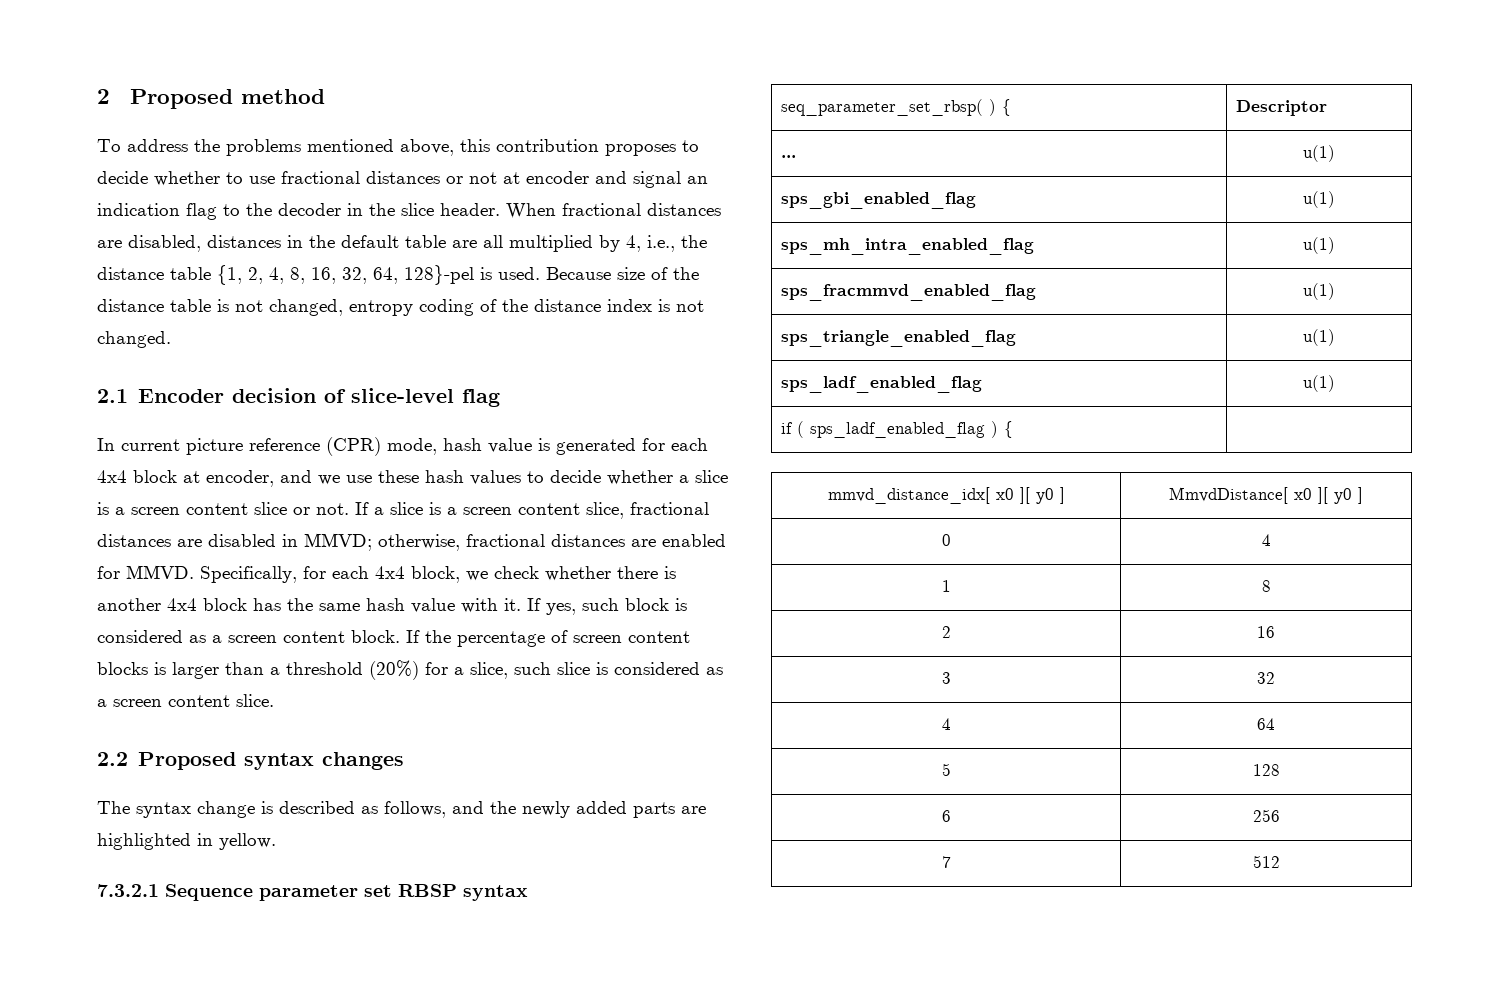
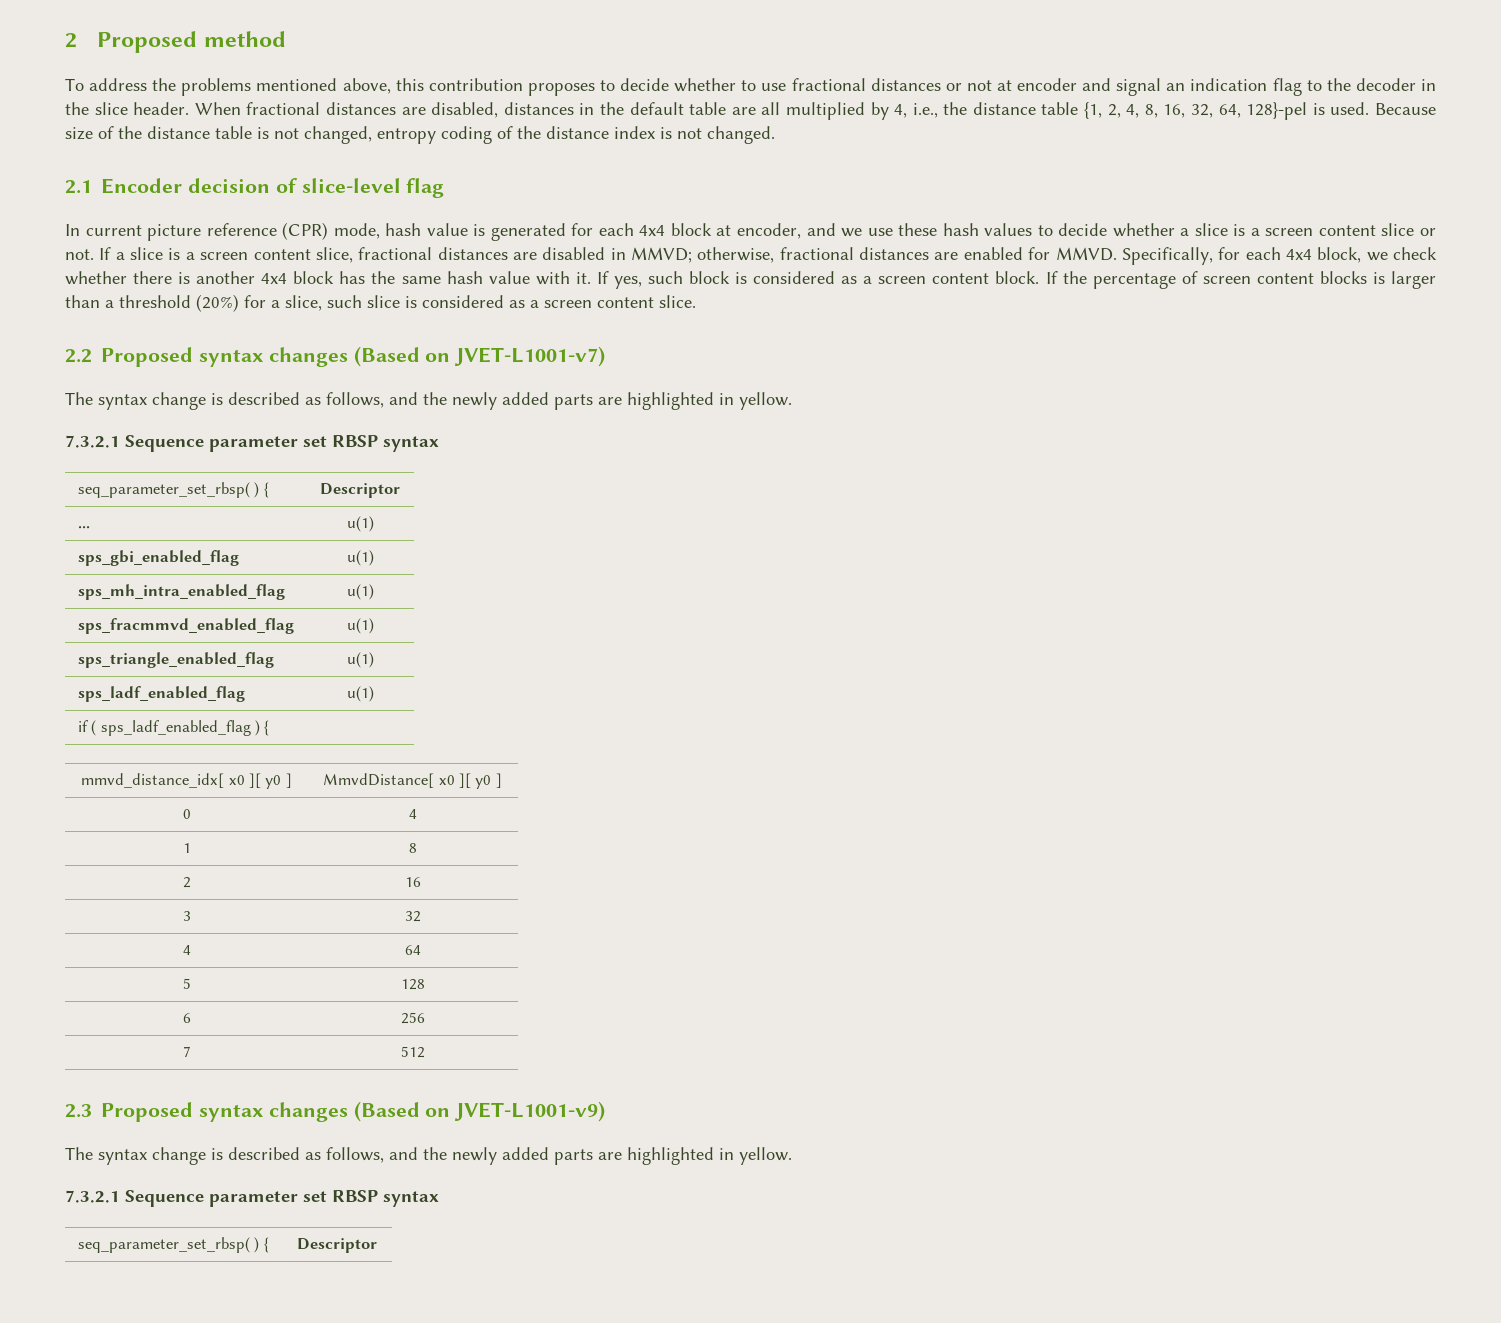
- 2.2 Proposed syntax changes
+ 2.2 Proposed syntax changes (Based on JVET-L1001-v7)
+ 2.3 Proposed syntax changes (Based on JVET-L1001-v9)
+ The syntax change is described as follows, and the newly added parts are highlighted in yellow.
+ 7.3.2.1 Sequence parameter set RBSP syntax
+ seq_parameter_set_rbsp( ) { | Descriptor

